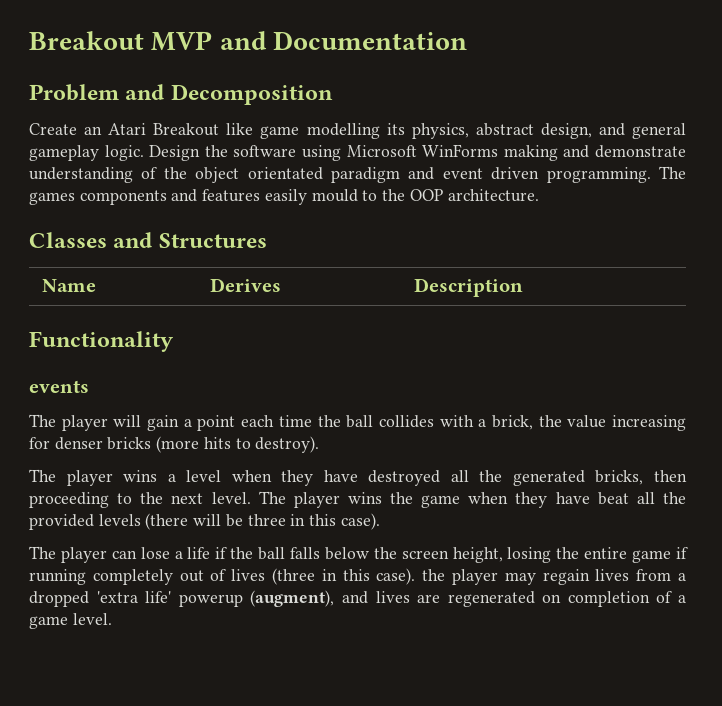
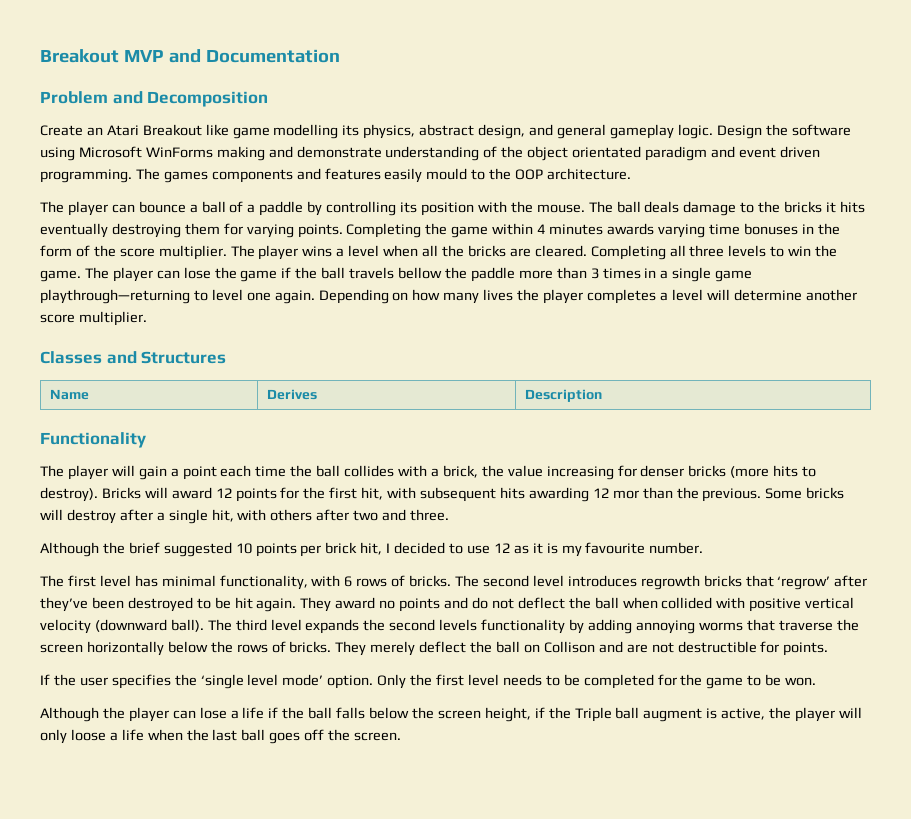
+ The player can bounce a ball of a paddle by controlling its position with the mouse. The ball deals damage to the bricks it hits eventually destroying them for varying points. Completing the game within 4 minutes awards varying time bonuses in the form of the score multiplier. The player wins a level when all the bricks are cleared. Completing all three levels to win the game. The player can lose the game if the ball travels bellow the paddle more than 3 times in a single game playthrough—returning to level one again. Depending on how many lives the player completes a level will determine another score multiplier.
- events
- The player will gain a point each time the ball collides with a brick, the value increasing for denser bricks (more hits to destroy).
- The player wins a level when they have destroyed all the generated bricks, then proceeding to the next level. The player wins the game when they have beat all the provided levels (there will be three in this case).
- The player can lose a life if the ball falls below the screen height, losing the entire game if running completely out of lives (three in this case). the player may regain lives from a dropped 'extra life' powerup (augment), and lives are regenerated on completion of a game level.
+ The player will gain a point each time the ball collides with a brick, the value increasing for denser bricks (more hits to destroy). Bricks will award 12 points for the first hit, with subsequent hits awarding 12 mor than the previous. Some bricks will destroy after a single hit, with others after two and three.
+ Although the brief suggested 10 points per brick hit, I decided to use 12 as it is my favourite number.
+ The first level has minimal functionality, with 6 rows of bricks. The second level introduces regrowth bricks that ‘regrow’ after they’ve been destroyed to be hit again. They award no points and do not deflect the ball when collided with positive vertical velocity (downward ball). The third level expands the second levels functionality by adding annoying worms that traverse the screen horizontally below the rows of bricks. They merely deflect the ball on Collison and are not destructible for points.
+ If the user specifies the ‘single level mode’ option. Only the first level needs to be completed for the game to be won.
+ Although the player can lose a life if the ball falls below the screen height, if the Triple ball augment is active, the player will only loose a life when the last ball goes off the screen.

